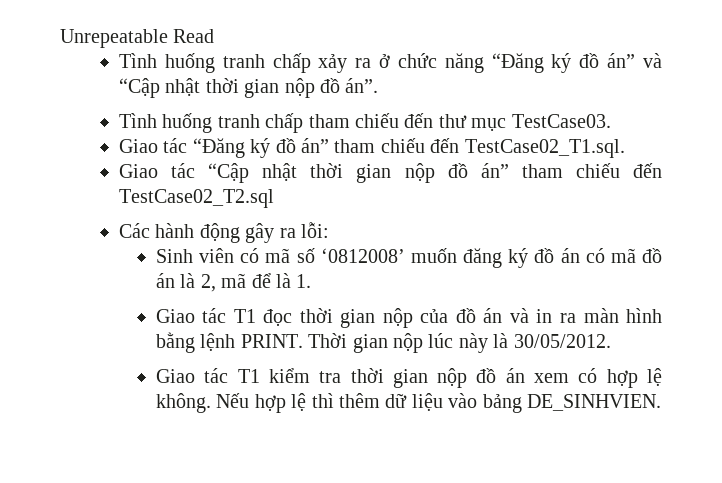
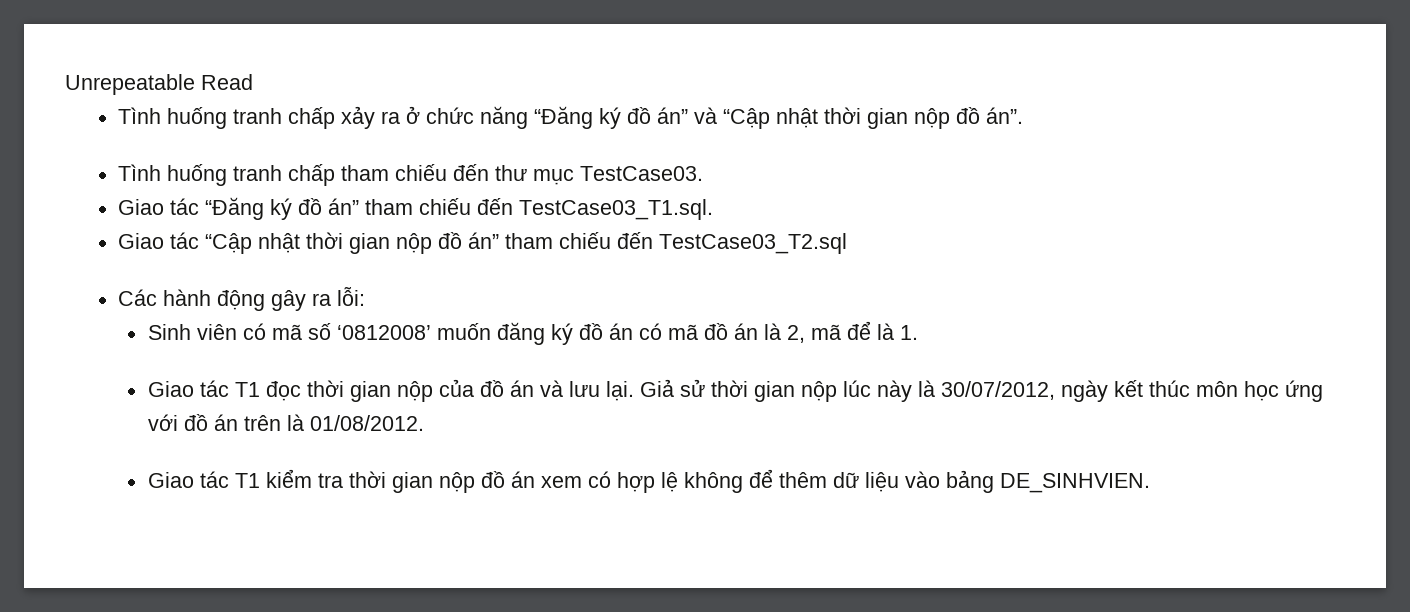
- Giao tác “Đăng ký đồ án” tham chiếu đến TestCase02_T1.sql.
+ Giao tác “Đăng ký đồ án” tham chiếu đến TestCase03_T1.sql.
- Giao tác “Cập nhật thời gian nộp đồ án” tham chiếu đến TestCase02_T2.sql
+ Giao tác “Cập nhật thời gian nộp đồ án” tham chiếu đến TestCase03_T2.sql
- Giao tác T1 đọc thời gian nộp của đồ án và in ra màn hình bằng lệnh PRINT. Thời gian nộp lúc này là 30/05/2012.
+ Giao tác T1 đọc thời gian nộp của đồ án và lưu lại. Giả sử thời gian nộp lúc này là 30/07/2012, ngày kết thúc môn học ứng với đồ án trên là 01/08/2012.
- Giao tác T1 kiểm tra thời gian nộp đồ án xem có hợp lệ không. Nếu hợp lệ thì thêm dữ liệu vào bảng DE_SINHVIEN.
+ Giao tác T1 kiểm tra thời gian nộp đồ án xem có hợp lệ không để thêm dữ liệu vào bảng DE_SINHVIEN.

